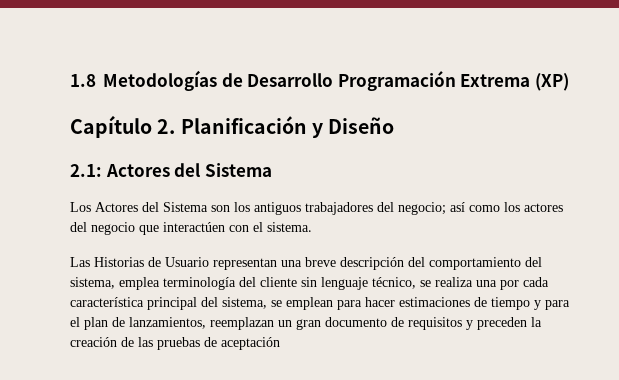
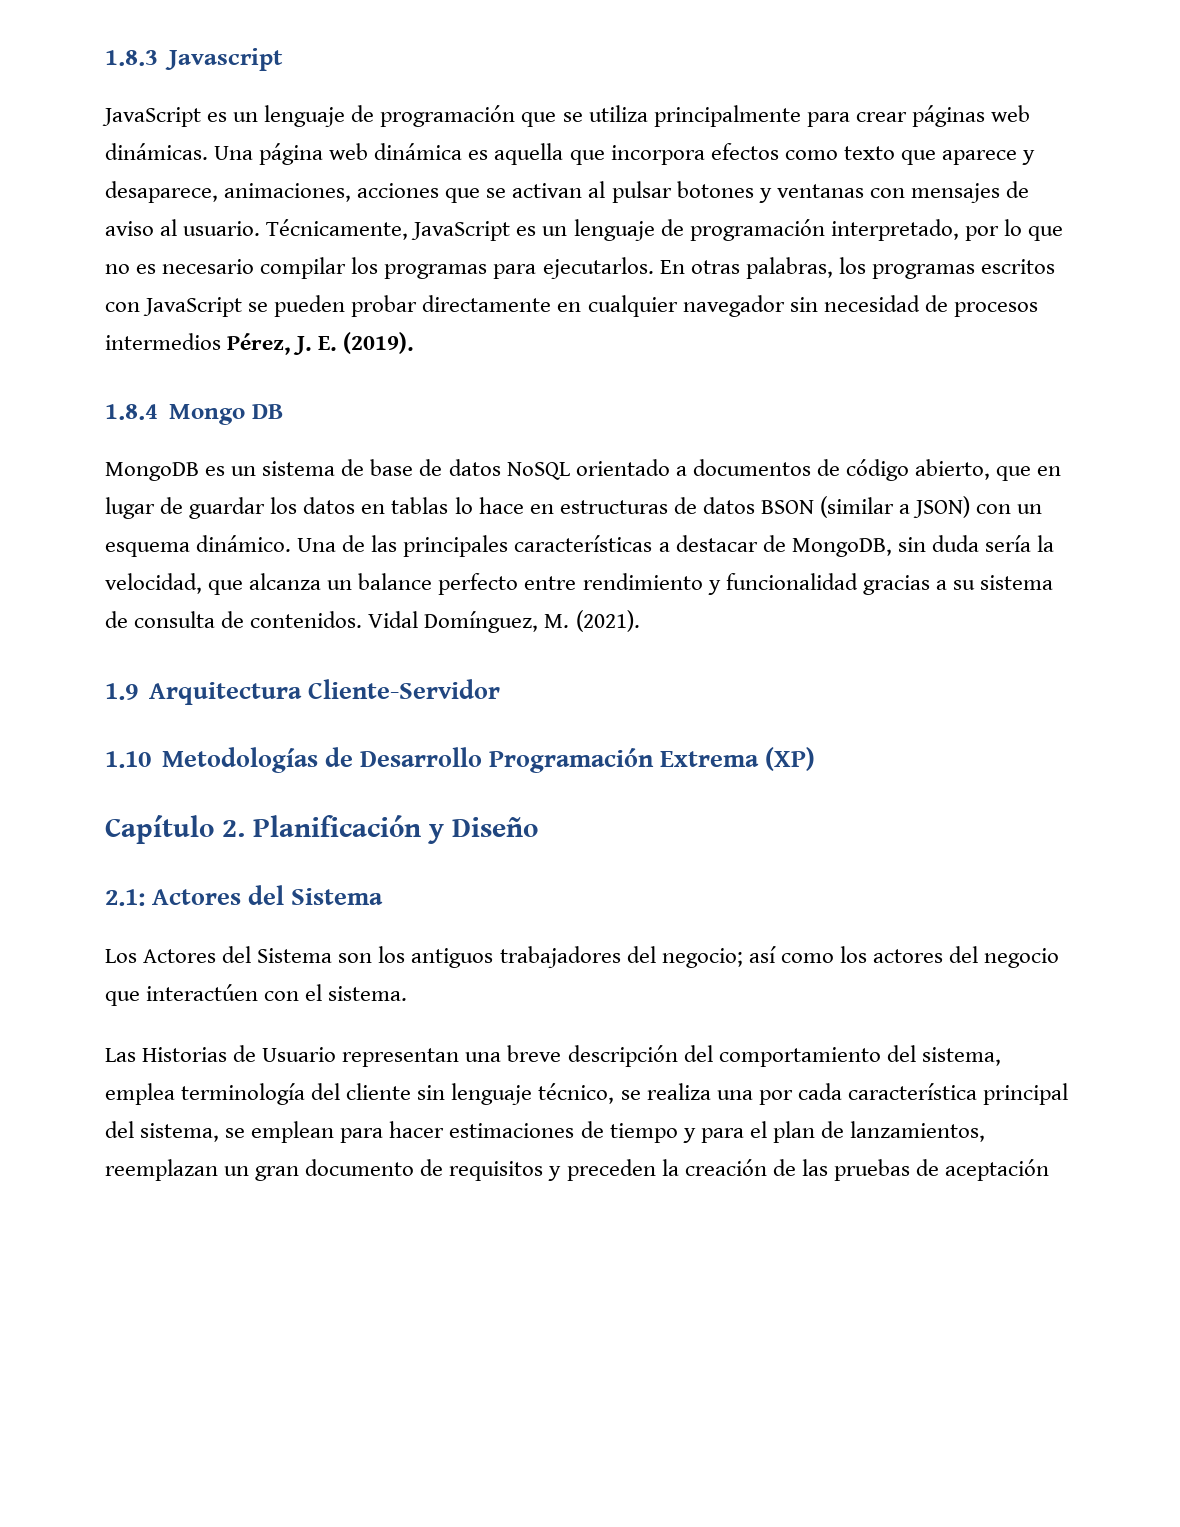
- 1.8 Metodologías de Desarrollo Programación Extrema (XP)
+ 1.8.3 Javascript
+ JavaScript es un lenguaje de programación que se utiliza principalmente para crear páginas web dinámicas. Una página web dinámica es aquella que incorpora efectos como texto que aparece y desaparece, animaciones, acciones que se activan al pulsar botones y ventanas con mensajes de aviso al usuario. Técnicamente, JavaScript es un lenguaje de programación interpretado, por lo que no es necesario compilar los programas para ejecutarlos. En otras palabras, los programas escritos con JavaScript se pueden probar directamente en cualquier navegador sin necesidad de procesos intermedios Pérez, J. E. (2019).
+ 1.8.4 Mongo DB
+ MongoDB es un sistema de base de datos NoSQL orientado a documentos de código abierto, que en lugar de guardar los datos en tablas lo hace en estructuras de datos BSON (similar a JSON) con un esquema dinámico. Una de las principales características a destacar de MongoDB, sin duda sería la velocidad, que alcanza un balance perfecto entre rendimiento y funcionalidad gracias a su sistema de consulta de contenidos. Vidal Domínguez, M. (2021).
+ 1.9 Arquitectura Cliente-Servidor
+ 1.10 Metodologías de Desarrollo Programación Extrema (XP)

